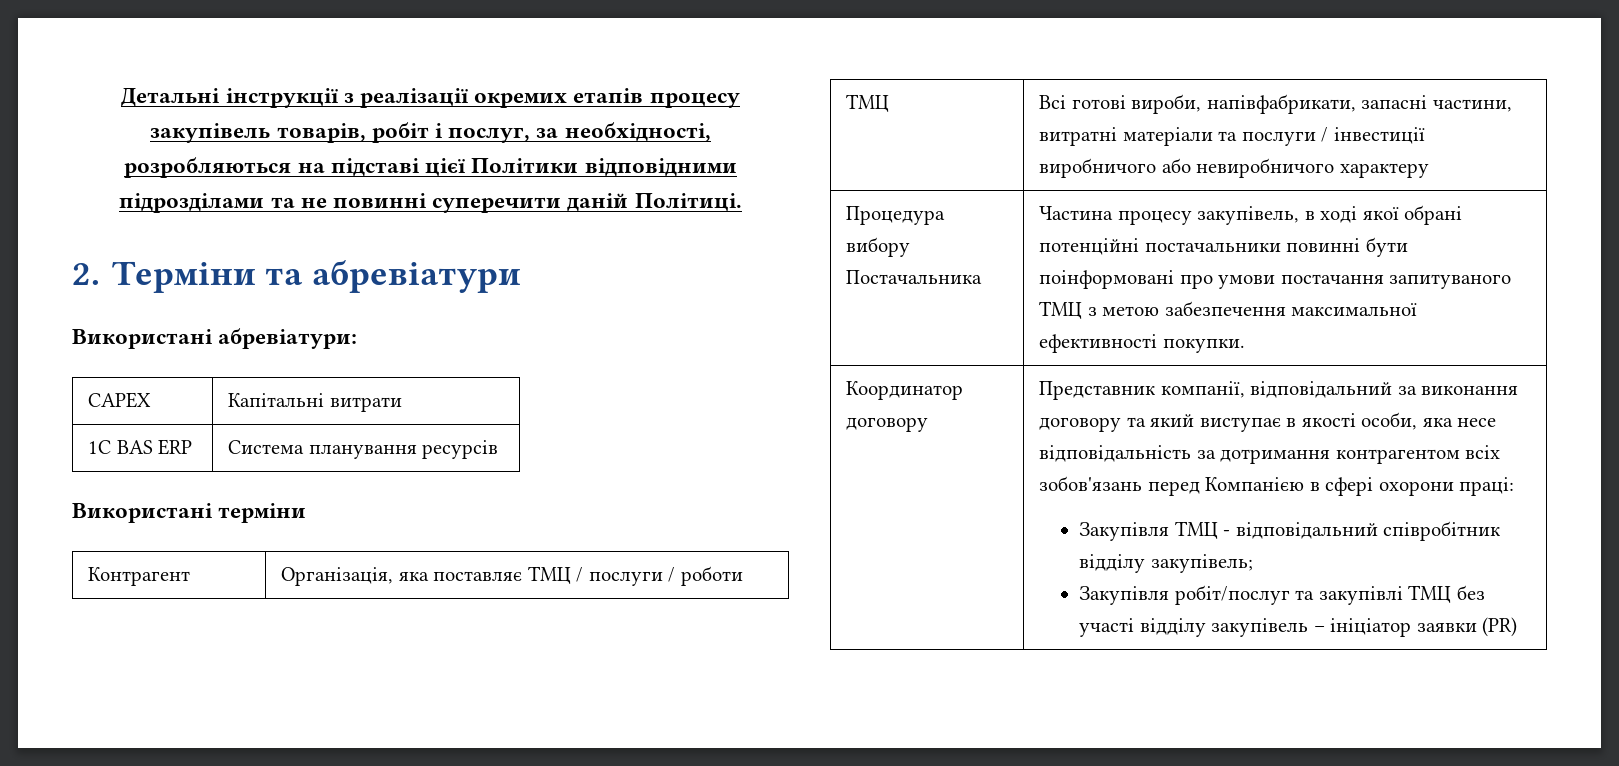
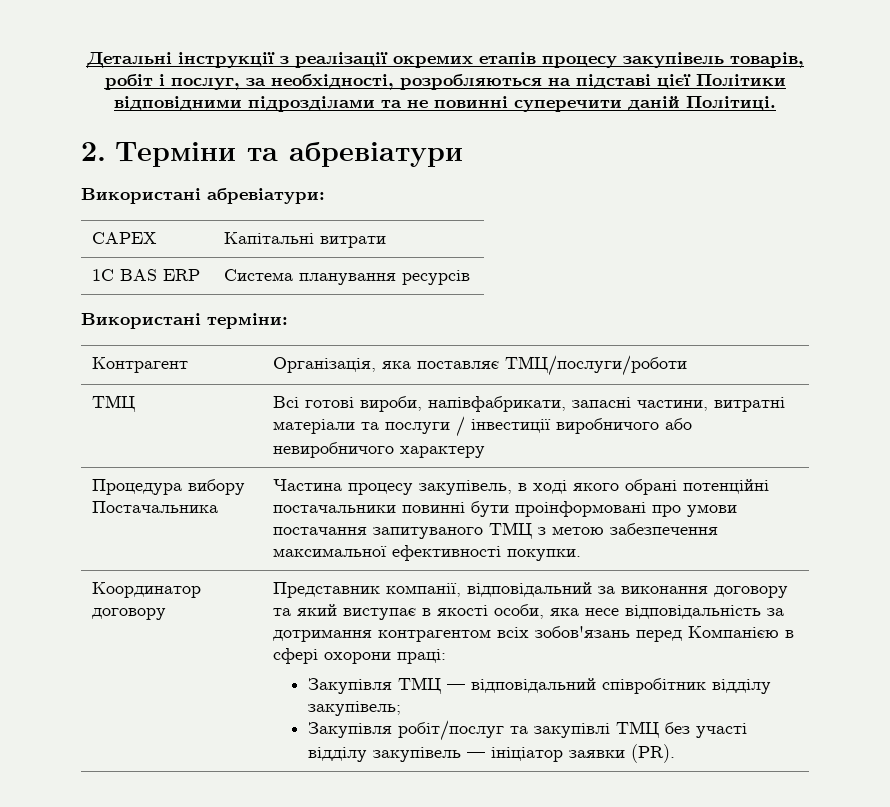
- Використані терміни
+ Використані терміни:
- Контрагент | Організація, яка поставляє ТМЦ / послуги / роботи
+ Контрагент | Організація, яка поставляє ТМЦ/послуги/роботи
- Процедура вибору Постачальника | Частина процесу закупівель, в ході якої обрані потенційні постачальники повинні бути поінформовані про умови постачання запитуваного ТМЦ з метою забезпечення максимальної ефективності покупки.
+ Процедура вибору Постачальника | Частина процесу закупівель, в ході якого обрані потенційні постачальники повинні бути проінформовані про умови постачання запитуваного ТМЦ з метою забезпечення максимальної ефективності покупки.
- Закупівля ТМЦ - відповідальний співробітник відділу закупівель;
+ Закупівля ТМЦ — відповідальний співробітник відділу закупівель;
- Закупівля робіт/послуг та закупівлі ТМЦ без участі відділу закупівель – ініціатор заявки (PR)
+ Закупівля робіт/послуг та закупівлі ТМЦ без участі відділу закупівель — ініціатор заявки (PR).

